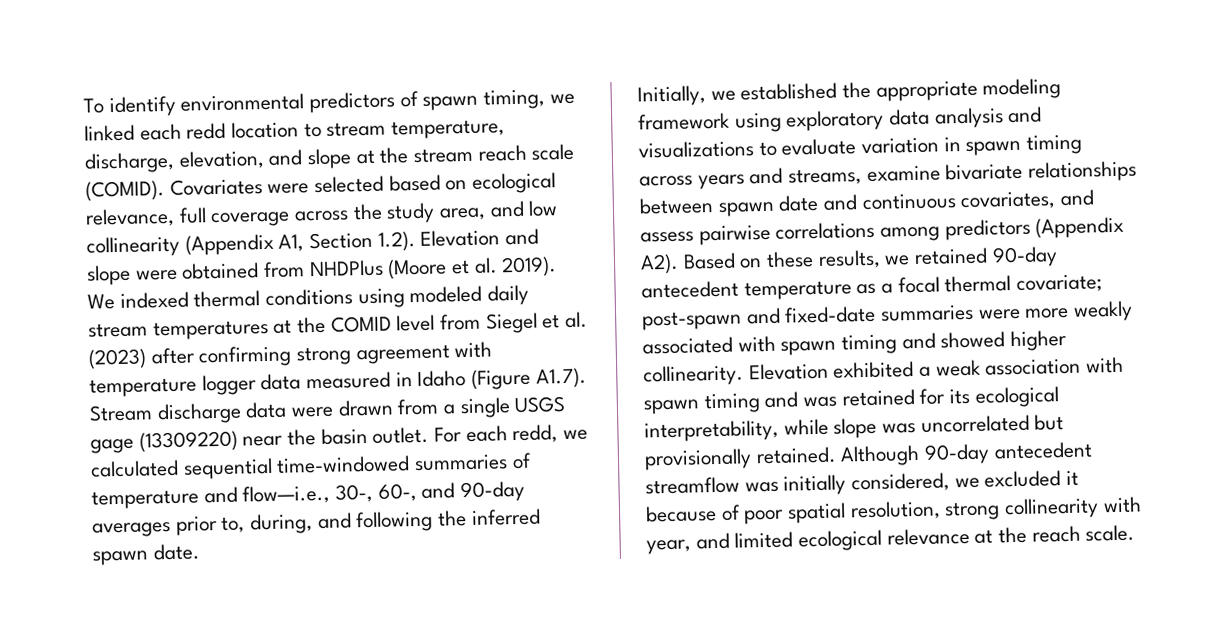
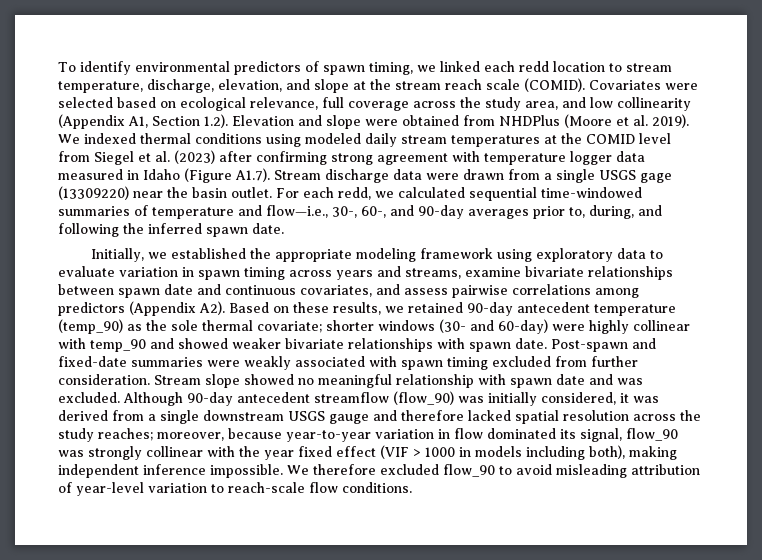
- Initially, we established the appropriate modeling framework using exploratory data analysis and visualizations to evaluate variation in spawn timing across years and streams, examine bivariate relationships between spawn date and continuous covariates, and assess pairwise correlations among predictors (Appendix A2). Based on these results, we retained 90-day antecedent temperature as a focal thermal covariate; post-spawn and fixed-date summaries were more weakly associated with spawn timing and showed higher collinearity. Elevation exhibited a weak association with spawn timing and was retained for its ecological interpretability, while slope was uncorrelated but provisionally retained.
+ Initially, we established the appropriate modeling framework using exploratory data to evaluate variation in spawn timing across years and streams, examine bivariate relationships between spawn date and continuous covariates, and assess pairwise correlations among predictors (Appendix A2). Based on these results, we retained 90-day antecedent temperature (temp_90) as the sole thermal covariate; shorter windows (30- and 60-day) were highly collinear with temp_90 and showed weaker bivariate relationships with spawn date. Post-spawn and fixed-date summaries were weakly associated with spawn timing excluded from further consideration. Stream slope showed no meaningful relationship with spawn date and was excluded.
- Although 90-day antecedent streamflow was initially considered, we excluded it because of poor spatial resolution, strong collinearity with year, and limited ecological relevance at the reach scale.
+ Although 90-day antecedent streamflow (flow_90) was initially considered, it was derived from a single downstream USGS gauge and therefore lacked spatial resolution across the study reaches; moreover, because year-to-year variation in flow dominated its signal, flow_90 was strongly collinear with the year fixed effect (VIF > 1000 in models including both), making independent inference impossible. We therefore excluded flow_90 to avoid misleading attribution of year-level variation to reach-scale flow conditions.

